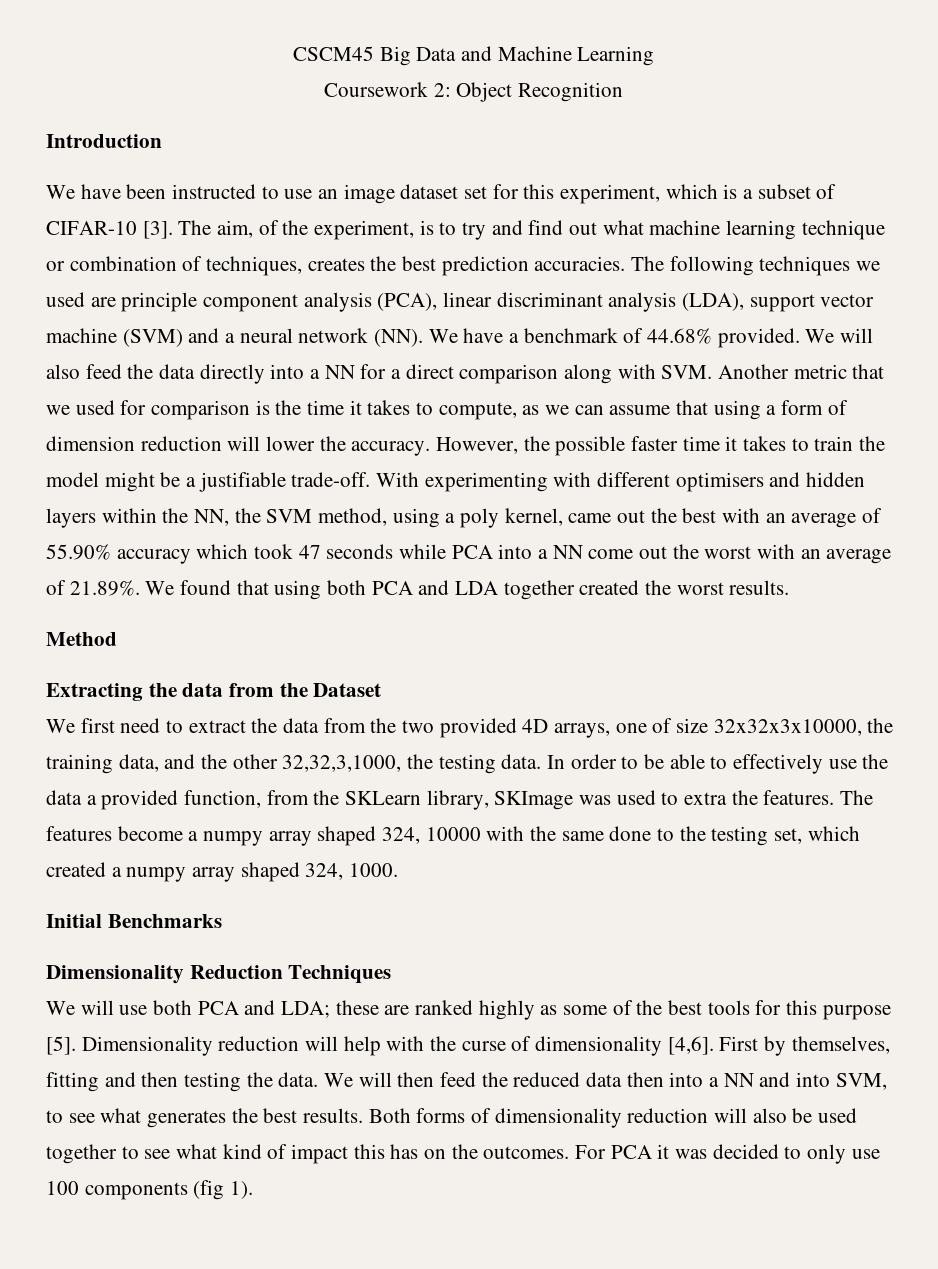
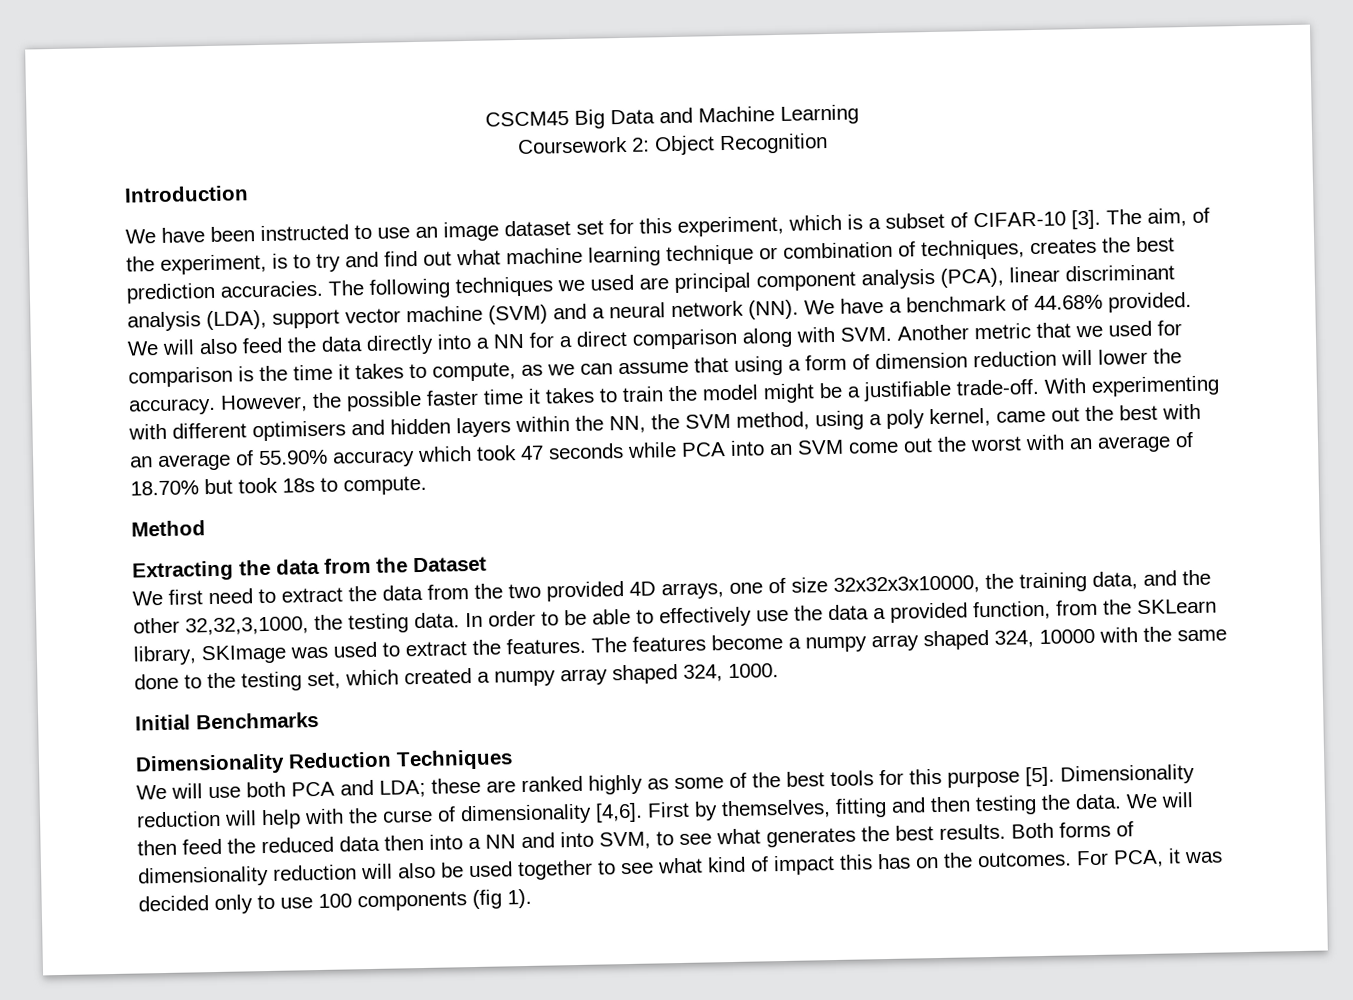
- The following techniques we used are principle component analysis (PCA), linear discriminant analysis (LDA), support vector machine (SVM) and a neural network (NN). We have a benchmark of 44.68% provided.
+ The following techniques we used are principal component analysis (PCA), linear discriminant analysis (LDA), support vector machine (SVM) and a neural network (NN). We have a benchmark of 44.68% provided.
- With experimenting with different optimisers and hidden layers within the NN, the SVM method, using a poly kernel, came out the best with an average of 55.90% accuracy which took 47 seconds while PCA into a NN come out the worst with an average of 21.89%. We found that using both PCA and LDA together created the worst results.
+ With experimenting with different optimisers and hidden layers within the NN, the SVM method, using a poly kernel, came out the best with an average of 55.90% accuracy which took 47 seconds while PCA into an SVM come out the worst with an average of 18.70% but took 18s to compute.
- In order to be able to effectively use the data a provided function, from the SKLearn library, SKImage was used to extra the features.
+ In order to be able to effectively use the data a provided function, from the SKLearn library, SKImage was used to extract the features.
- For PCA it was decided to only use 100 components (fig 1).
+ For PCA, it was decided only to use 100 components (fig 1).

